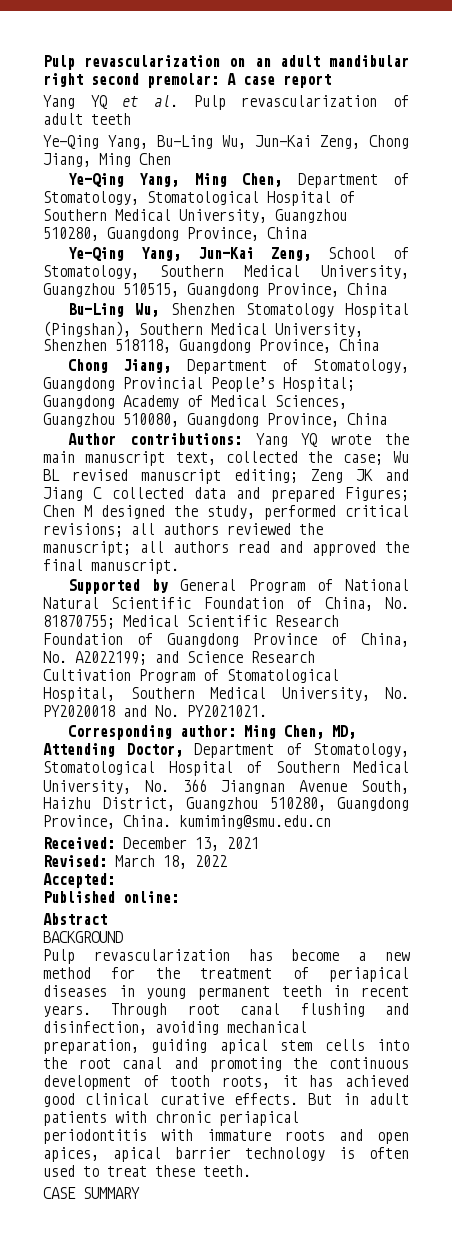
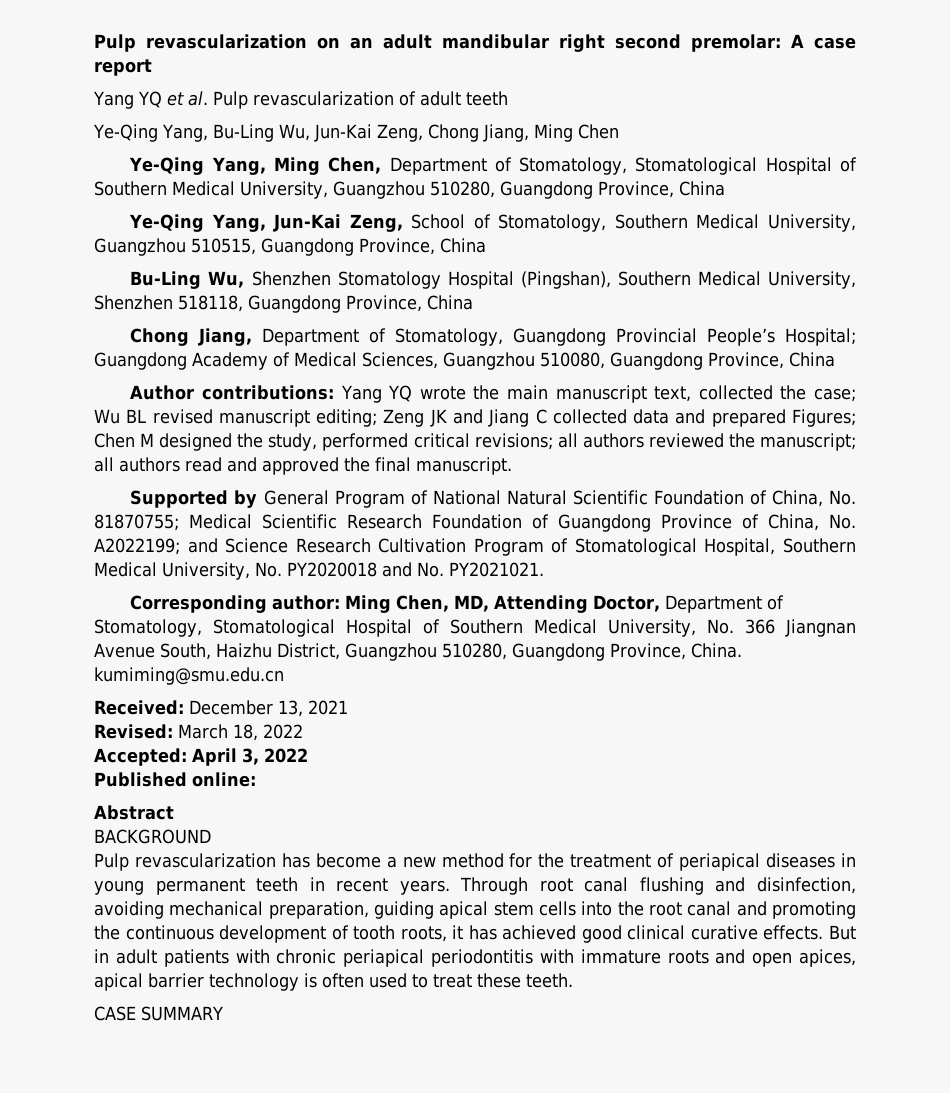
- Accepted:
+ Accepted: April 3, 2022

